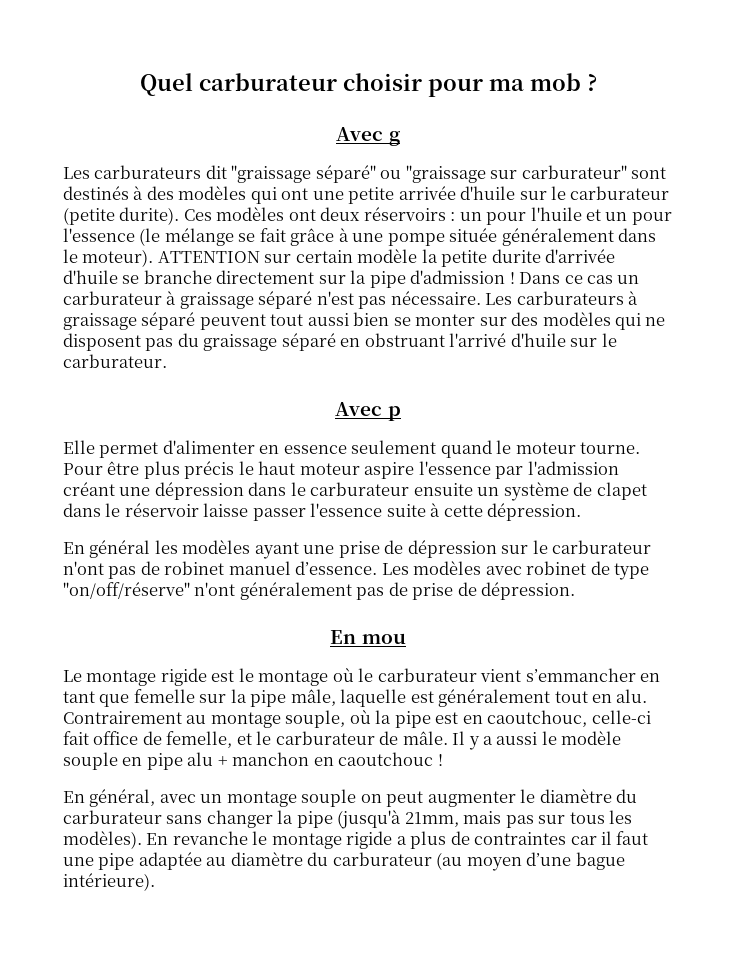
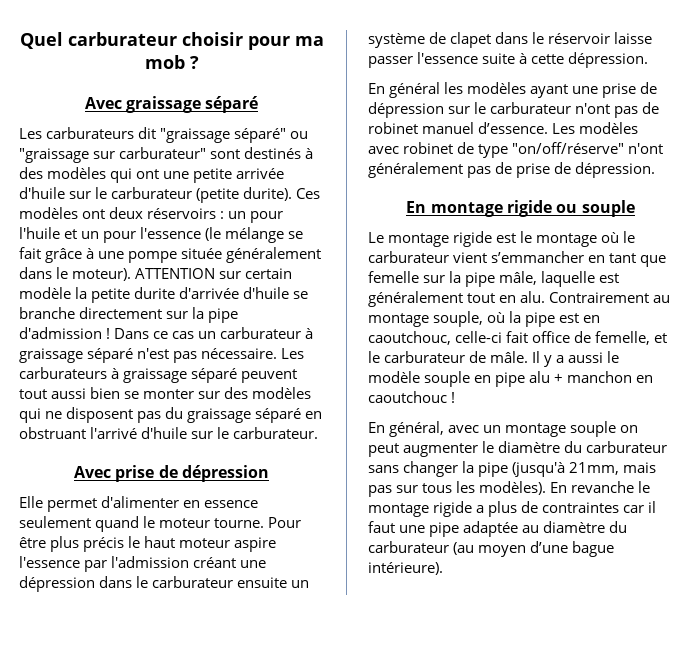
- Avec g
+ Avec graissage séparé
- Avec p
+ Avec prise de dépression
- En mou
+ En montage rigide ou souple

